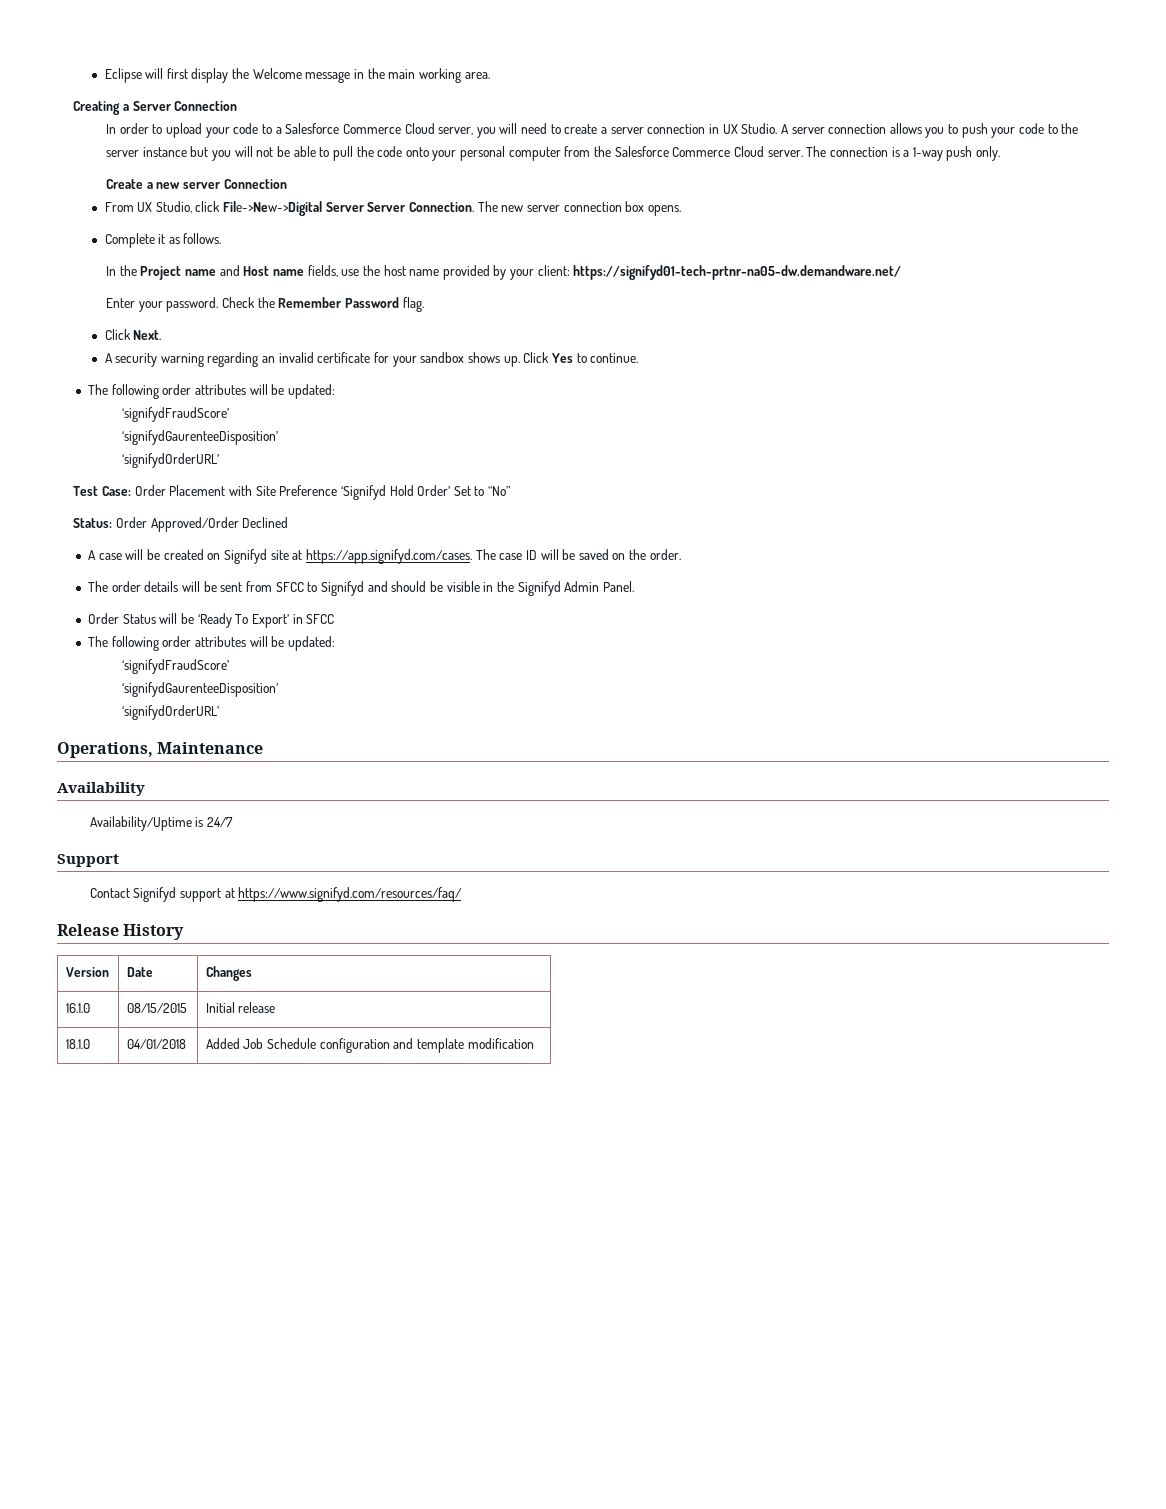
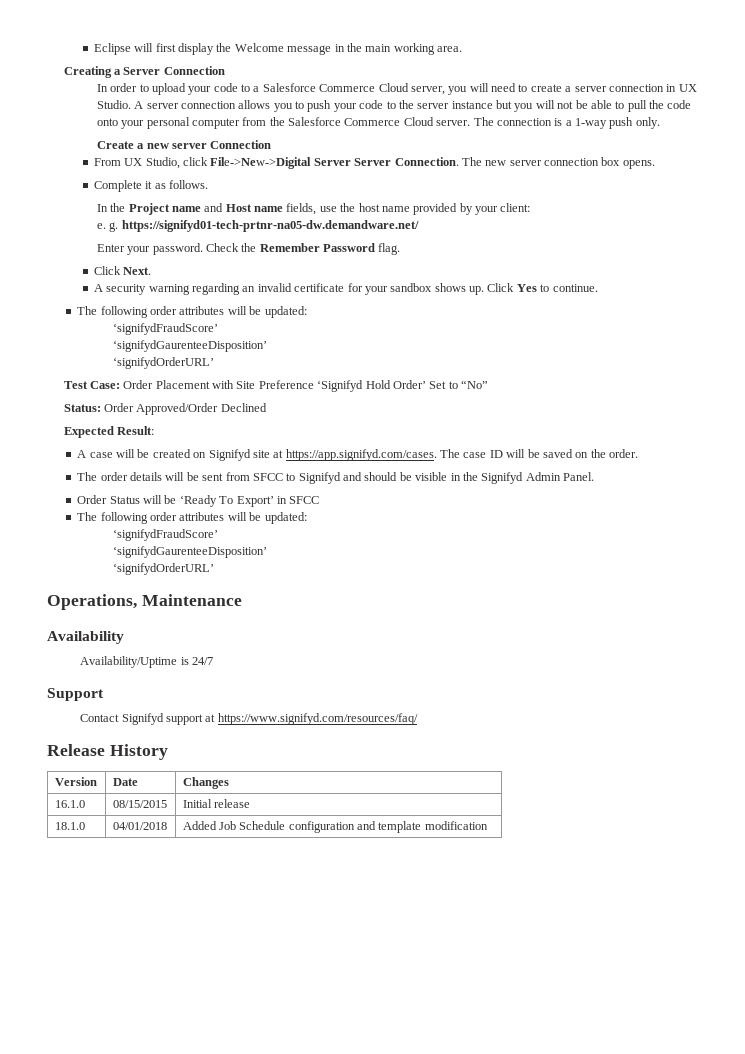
- In the Project name and Host name fields, use the host name provided by your client: https://signifyd01-tech-prtnr-na05-dw.demandware.net/
+ In the Project name and Host name fields, use the host name provided by your client:
+ e. g. https://signifyd01-tech-prtnr-na05-dw.demandware.net/
+ Expected Result:

